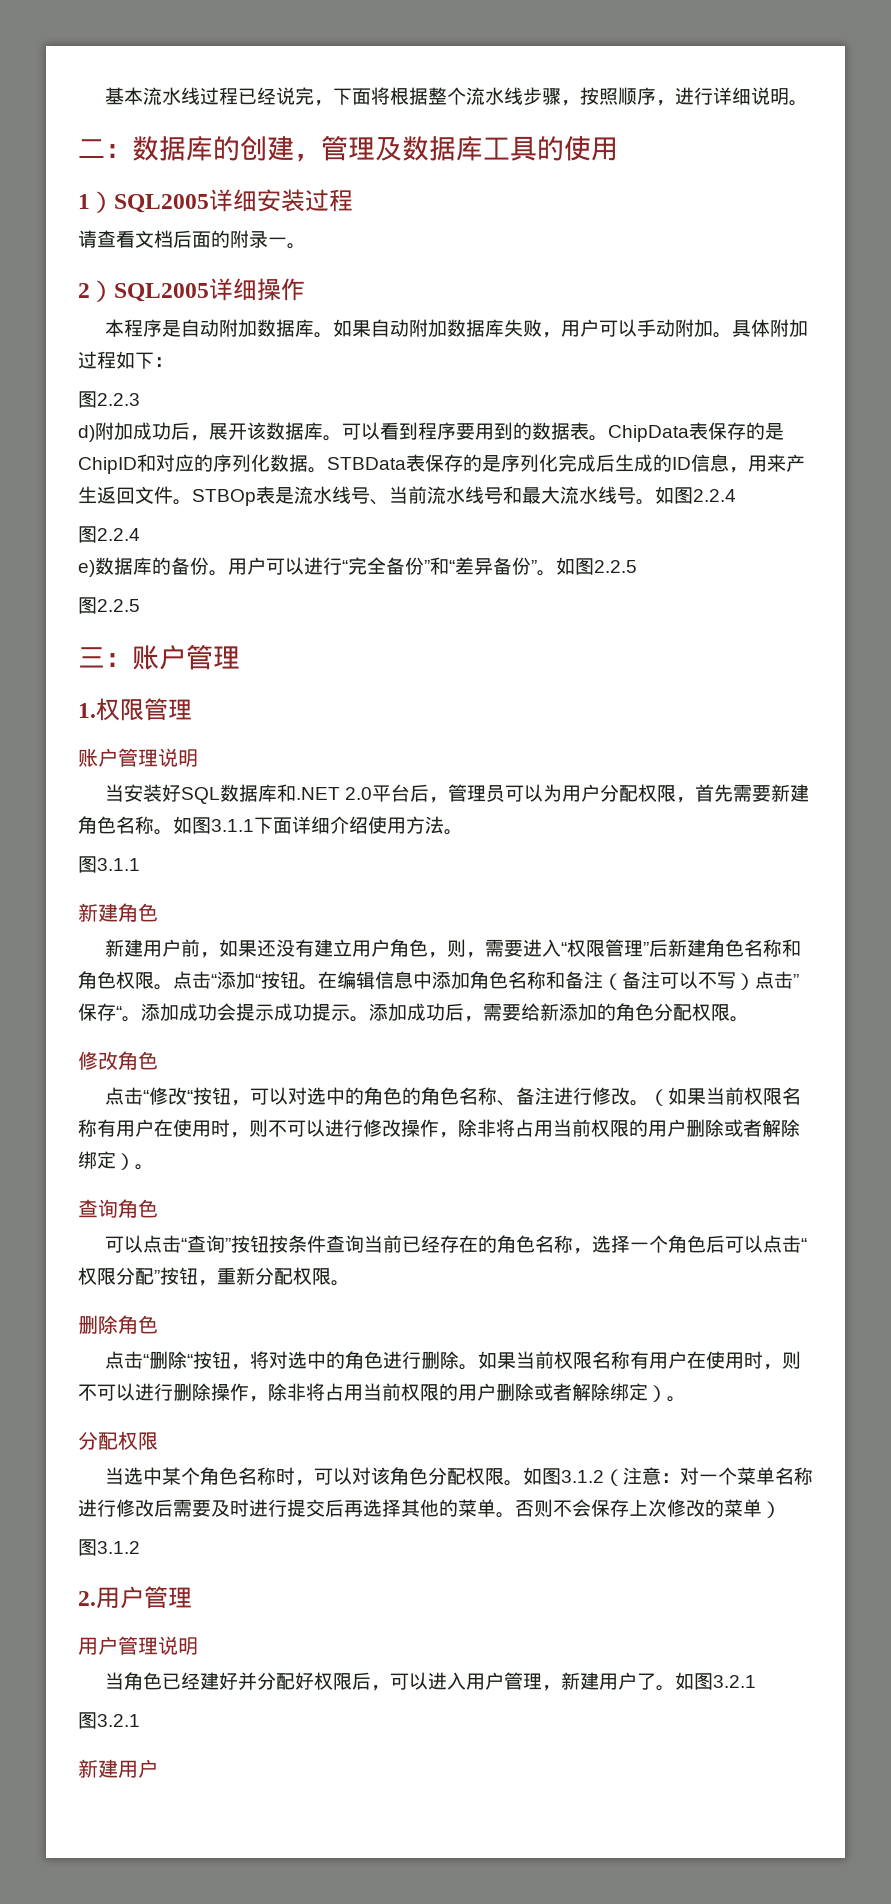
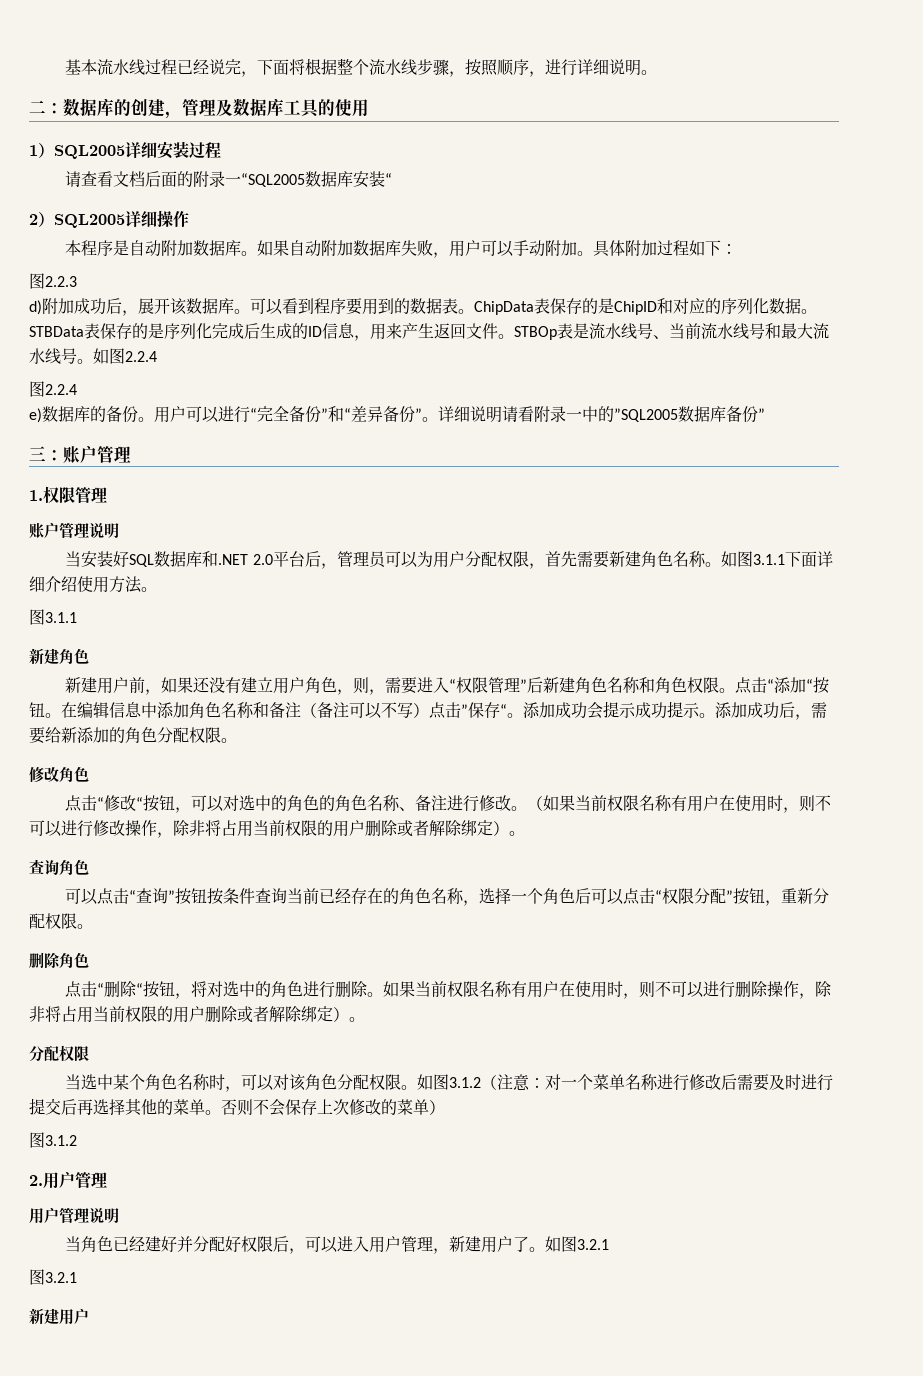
- 请查看文档后面的附录一。
+ 请查看文档后面的附录一“SQL2005数据库安装“
- 如图2.2.5
- 图2.2.5
+ 详细说明请看附录一中的”SQL2005数据库备份”

